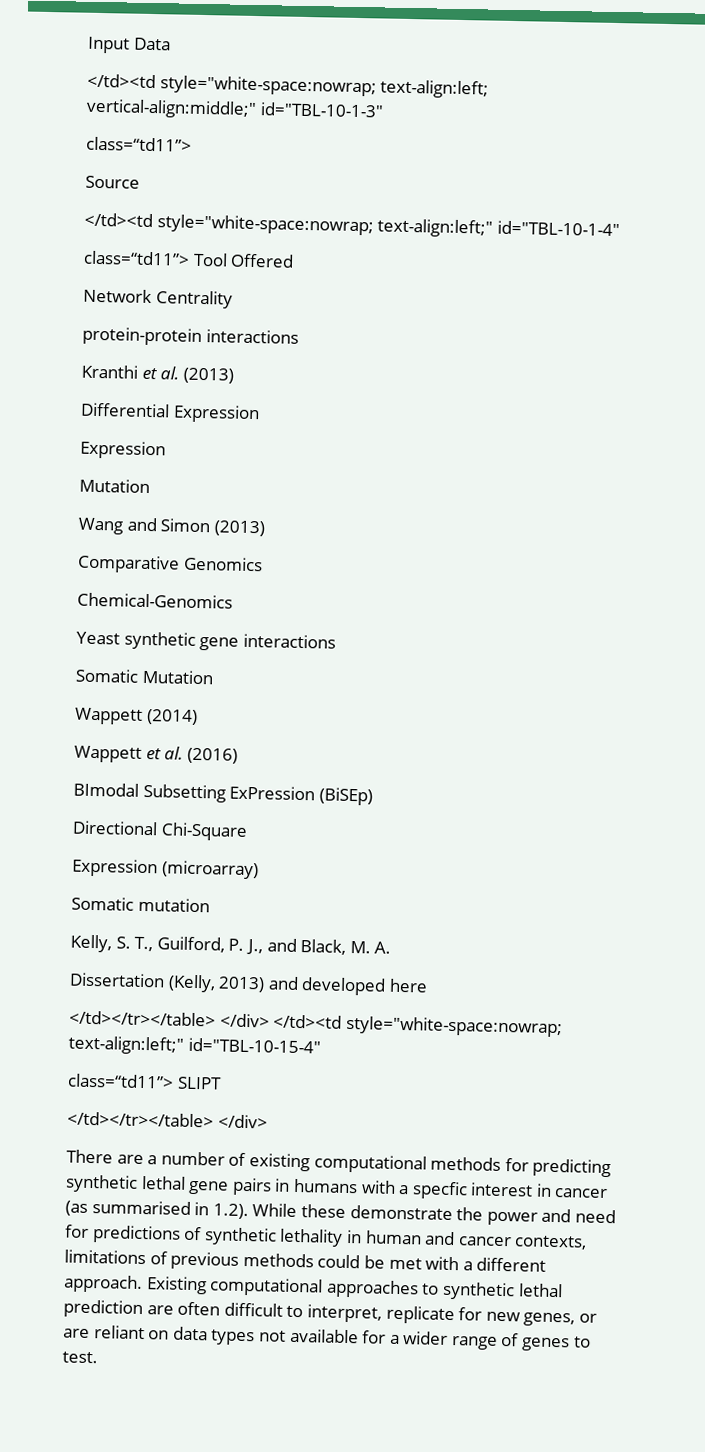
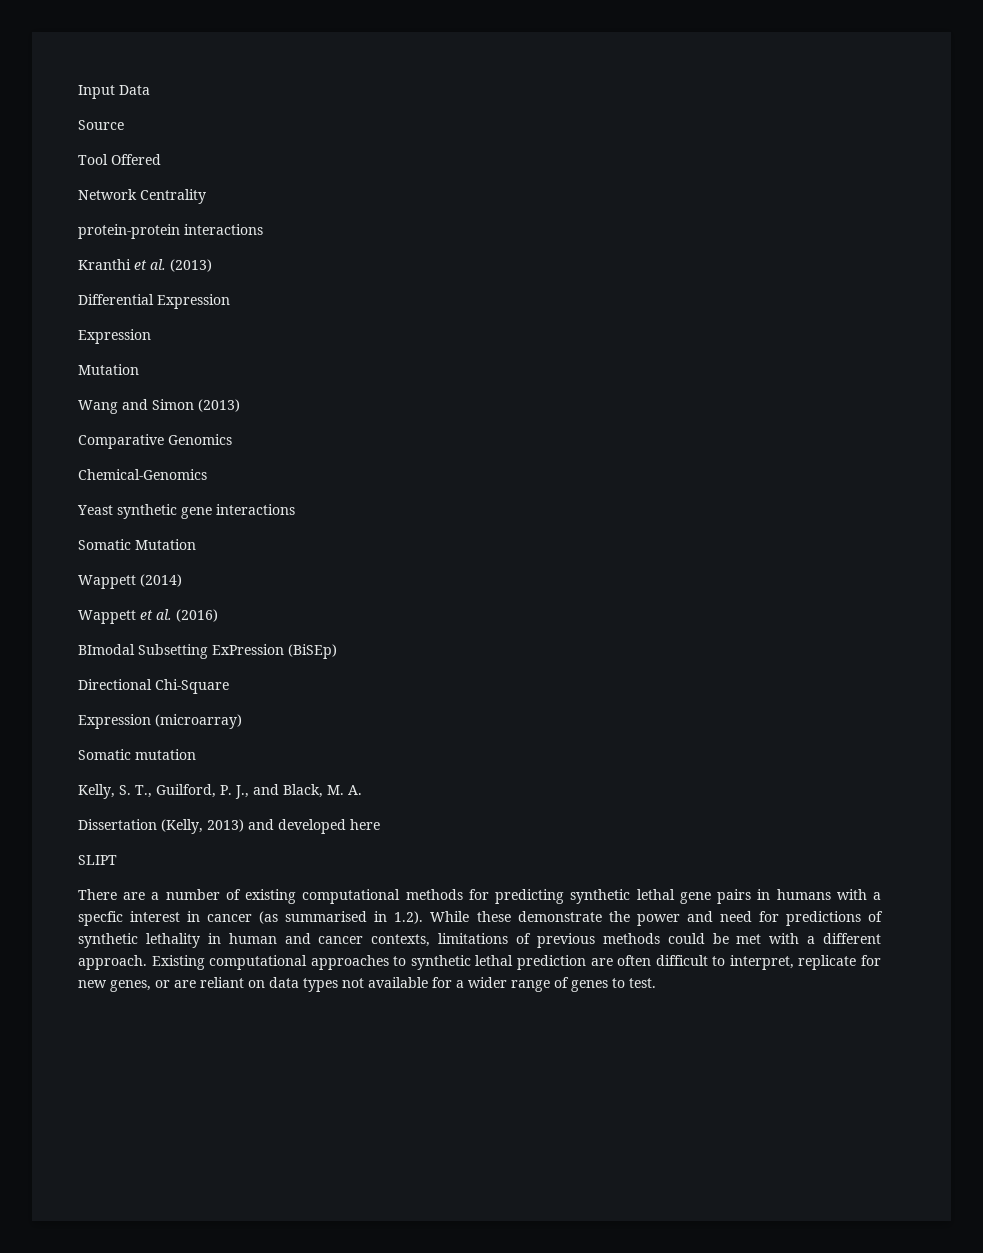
- </td><td style="white-space:nowrap; text-align:left; vertical-align:middle;" id="TBL-10-1-3"
- class=“td11”>
  Source
- </td><td style="white-space:nowrap; text-align:left;" id="TBL-10-1-4"
- class=“td11”> Tool Offered
+ Tool Offered
- </td></tr></table> </div> </td><td style="white-space:nowrap; text-align:left;" id="TBL-10-15-4"
- class=“td11”> SLIPT
- </td></tr></table> </div>
+ SLIPT

